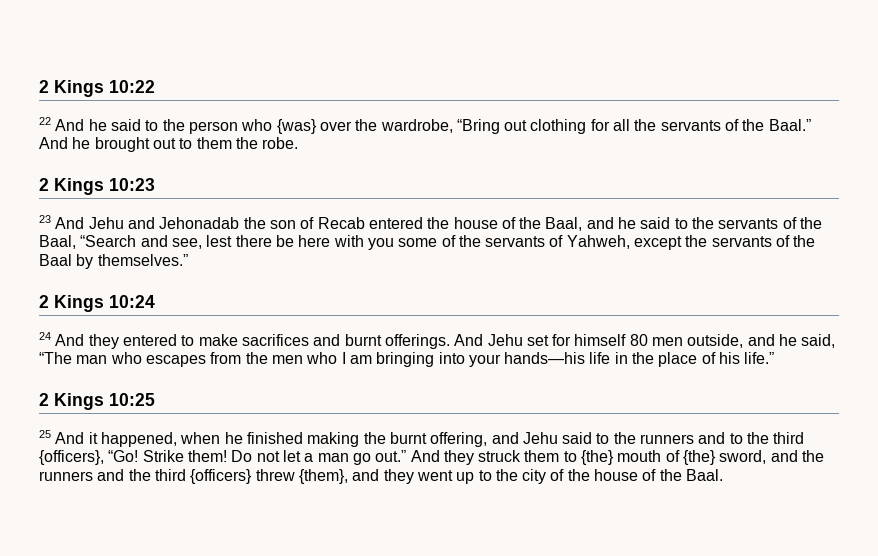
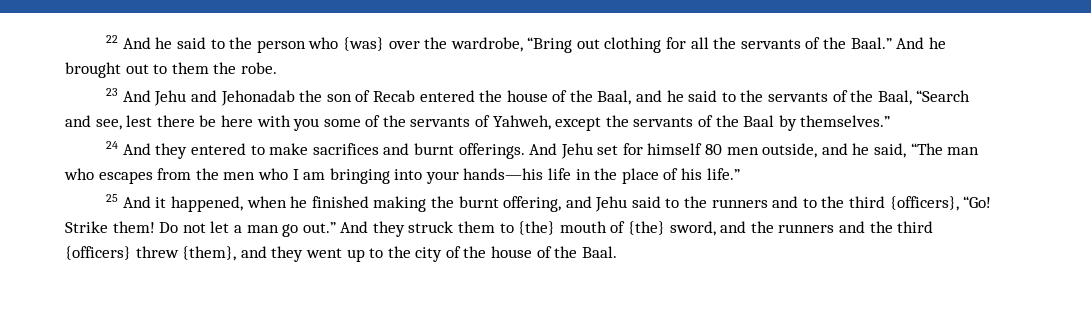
- 2 Kings 10:22
- 2 Kings 10:23
- 2 Kings 10:24
- 2 Kings 10:25

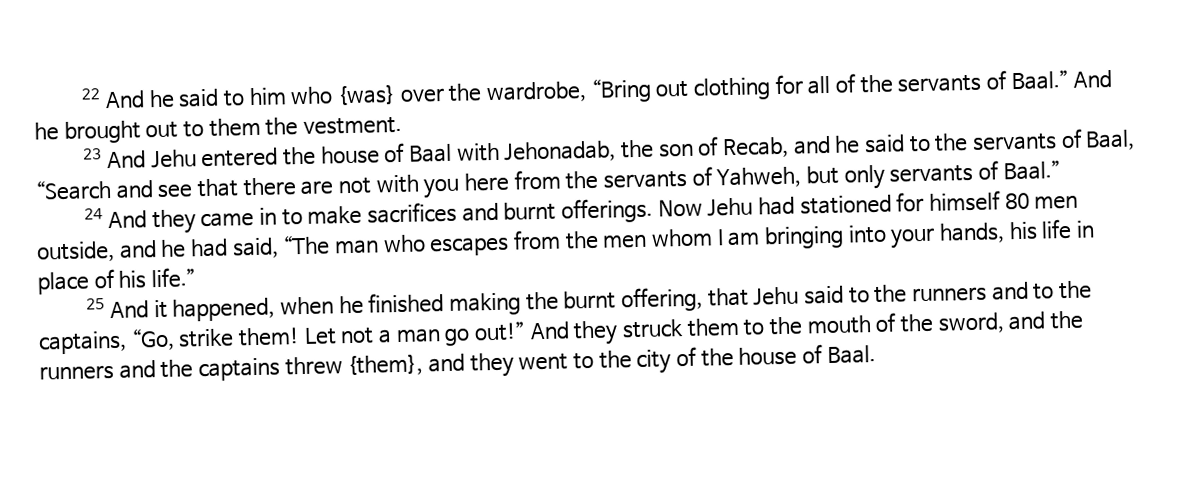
- 22 And he said to the person who {was} over the wardrobe, “Bring out clothing for all the servants of the Baal.”
+ 22 And he said to him who {was} over the wardrobe, “Bring out clothing for all of the servants of Baal.”
- And he brought out to them the robe.
+ And he brought out to them the vestment.
- 23 And Jehu and Jehonadab the son of Recab entered the house of the Baal, and he said to the servants of the Baal, “Search and see, lest there be here with you some of the servants of Yahweh, except the servants of the Baal by themselves.”
+ 23 And Jehu entered the house of Baal with Jehonadab, the son of Recab, and he said to the servants of Baal, “Search and see that there are not with you here from the servants of Yahweh, but only servants of Baal.”
- 24 And they entered to make sacrifices and burnt offerings.
+ 24 And they came in to make sacrifices and burnt offerings.
- And Jehu set for himself 80 men outside, and he said, “The man who escapes from the men who I am bringing into your hands—his life in the place of his life.”
+ Now Jehu had stationed for himself 80 men outside, and he had said, “The man who escapes from the men whom I am bringing into your hands, his life in place of his life.”
- 25 And it happened, when he finished making the burnt offering, and Jehu said to the runners and to the third {officers}, “Go! Strike them! Do not let a man go out.”
+ 25 And it happened, when he finished making the burnt offering, that Jehu said to the runners and to the captains, “Go, strike them! Let not a man go out!”
- And they struck them to {the} mouth of {the} sword, and the runners and the third {officers} threw {them}, and they went up to the city of the house of the Baal.
+ And they struck them to the mouth of the sword, and the runners and the captains threw {them}, and they went to the city of the house of Baal.

